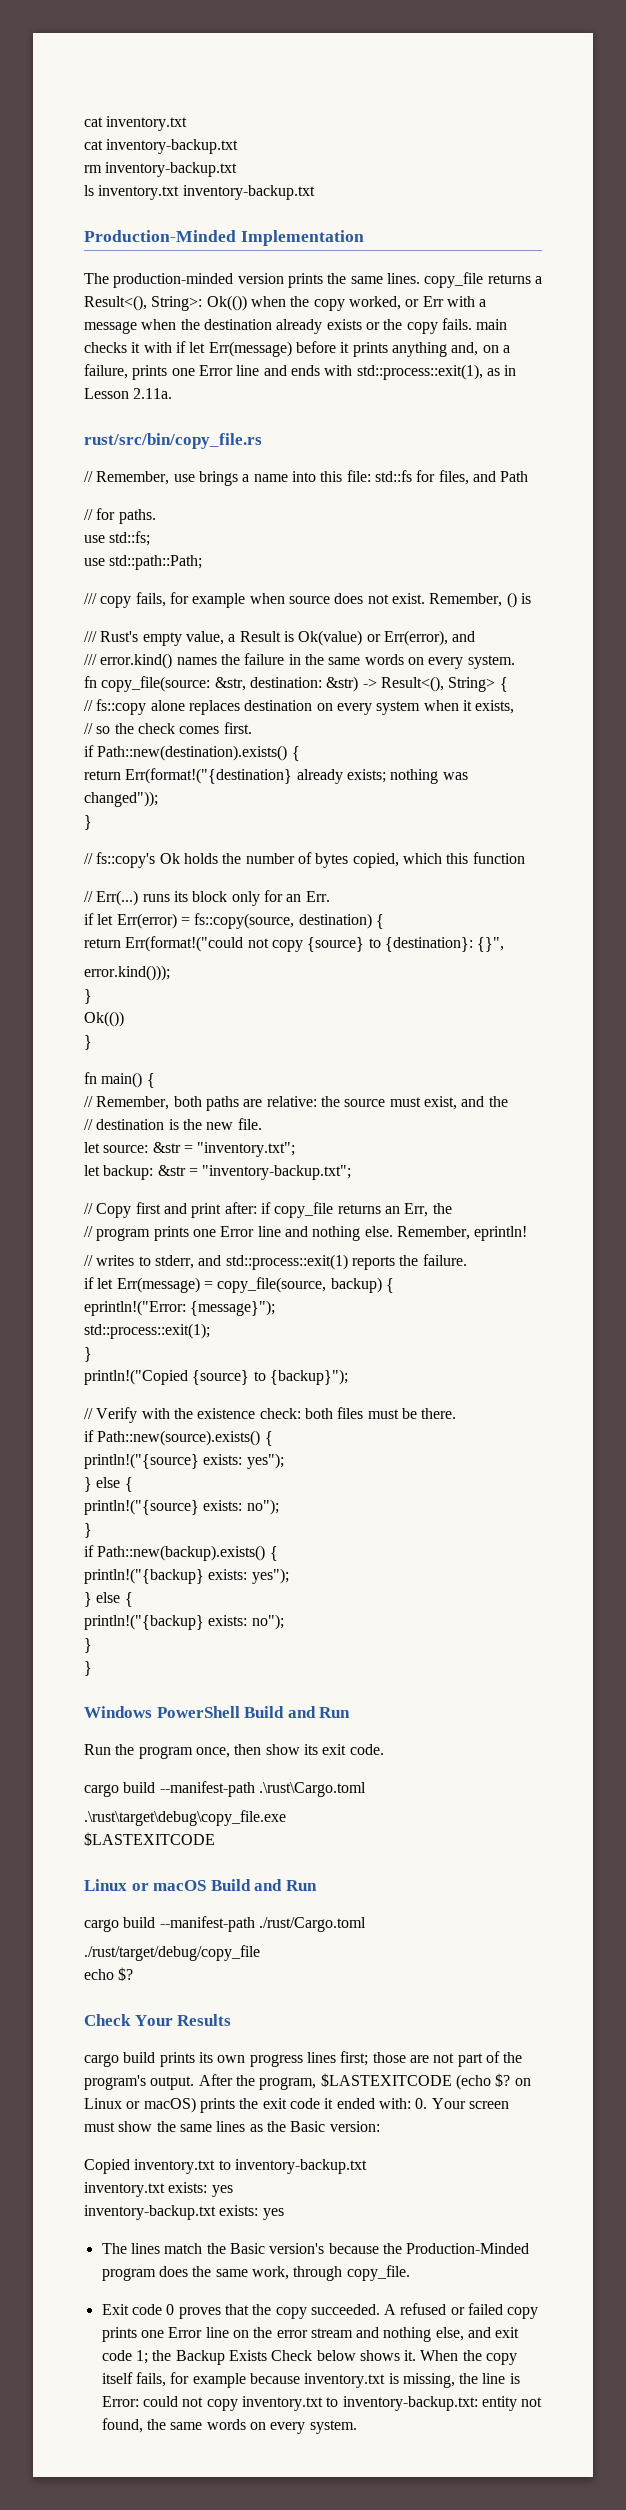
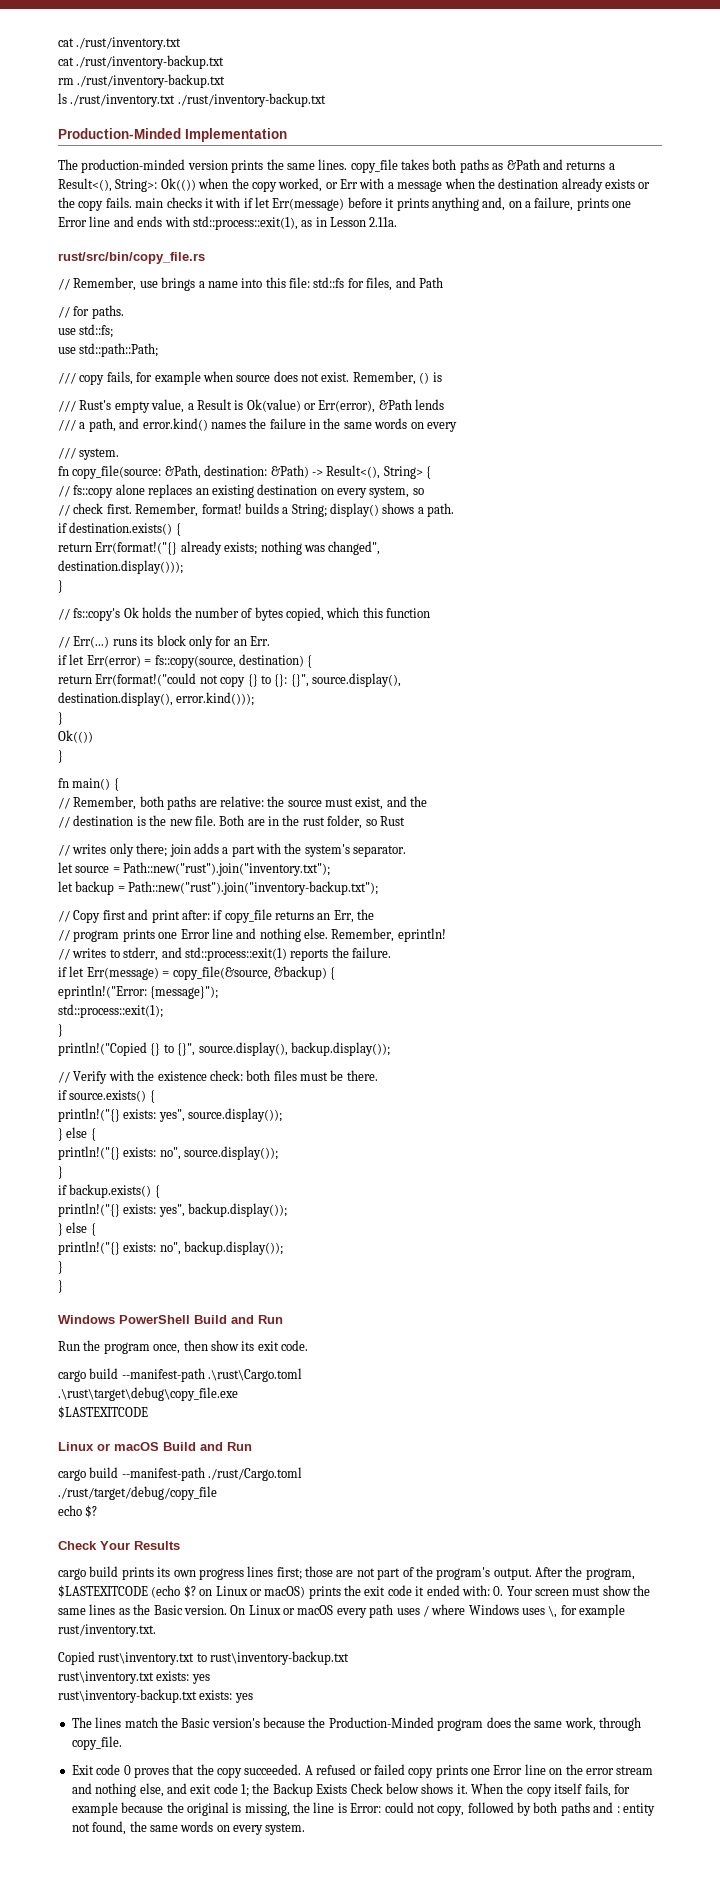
- cat inventory.txt
- cat inventory-backup.txt
+ cat ./rust/inventory.txt
+ cat ./rust/inventory-backup.txt
- rm inventory-backup.txt
+ rm ./rust/inventory-backup.txt
- ls inventory.txt inventory-backup.txt
+ ls ./rust/inventory.txt ./rust/inventory-backup.txt
- The production-minded version prints the same lines. copy_file returns a Result<(), String>: Ok(()) when the copy worked, or Err with a message when the destination already exists or the copy fails. main checks it with if let Err(message) before it prints anything and, on a failure, prints one Error line and ends with std::process::exit(1), as in Lesson 2.11a.
+ The production-minded version prints the same lines. copy_file takes both paths as &Path and returns a Result<(), String>: Ok(()) when the copy worked, or Err with a message when the destination already exists or the copy fails. main checks it with if let Err(message) before it prints anything and, on a failure, prints one Error line and ends with std::process::exit(1), as in Lesson 2.11a.
- /// Rust's empty value, a Result is Ok(value) or Err(error), and
- /// error.kind() names the failure in the same words on every system.
+ /// Rust's empty value, a Result is Ok(value) or Err(error), &Path lends
+ /// a path, and error.kind() names the failure in the same words on every
+ /// system.
- fn copy_file(source: &str, destination: &str) -> Result<(), String> {
+ fn copy_file(source: &Path, destination: &Path) -> Result<(), String> {
- // fs::copy alone replaces destination on every system when it exists,
- // so the check comes first.
- if Path::new(destination).exists() {
- return Err(format!("{destination} already exists; nothing was changed"));
+ // fs::copy alone replaces an existing destination on every system, so
+ // check first. Remember, format! builds a String; display() shows a path.
+ if destination.exists() {
+ return Err(format!("{} already exists; nothing was changed",
+ destination.display()));
- return Err(format!("could not copy {source} to {destination}: {}",
- error.kind()));
+ return Err(format!("could not copy {} to {}: {}", source.display(),
+ destination.display(), error.kind()));
- // destination is the new file.
- let source: &str = "inventory.txt";
- let backup: &str = "inventory-backup.txt";
+ // destination is the new file. Both are in the rust folder, so Rust
+ // writes only there; join adds a part with the system's separator.
+ let source = Path::new("rust").join("inventory.txt");
+ let backup = Path::new("rust").join("inventory-backup.txt");
- if let Err(message) = copy_file(source, backup) {
+ if let Err(message) = copy_file(&source, &backup) {
- println!("Copied {source} to {backup}");
+ println!("Copied {} to {}", source.display(), backup.display());
- if Path::new(source).exists() {
- println!("{source} exists: yes");
+ if source.exists() {
+ println!("{} exists: yes", source.display());
  } else {
- println!("{source} exists: no");
+ println!("{} exists: no", source.display());
- if Path::new(backup).exists() {
- println!("{backup} exists: yes");
+ if backup.exists() {
+ println!("{} exists: yes", backup.display());
  } else {
- println!("{backup} exists: no");
+ println!("{} exists: no", backup.display());
- After the program, $LASTEXITCODE (echo $? on Linux or macOS) prints the exit code it ended with: 0. Your screen must show the same lines as the Basic version:
- Copied inventory.txt to inventory-backup.txt
- inventory.txt exists: yes
- inventory-backup.txt exists: yes
+ After the program, $LASTEXITCODE (echo $? on Linux or macOS) prints the exit code it ended with: 0. Your screen must show the same lines as the Basic version. On Linux or macOS every path uses / where Windows uses \, for example rust/inventory.txt.
+ Copied rust\inventory.txt to rust\inventory-backup.txt
+ rust\inventory.txt exists: yes
+ rust\inventory-backup.txt exists: yes
- When the copy itself fails, for example because inventory.txt is missing, the line is Error: could not copy inventory.txt to inventory-backup.txt: entity not found, the same words on every system.
+ When the copy itself fails, for example because the original is missing, the line is Error: could not copy, followed by both paths and : entity not found, the same words on every system.

